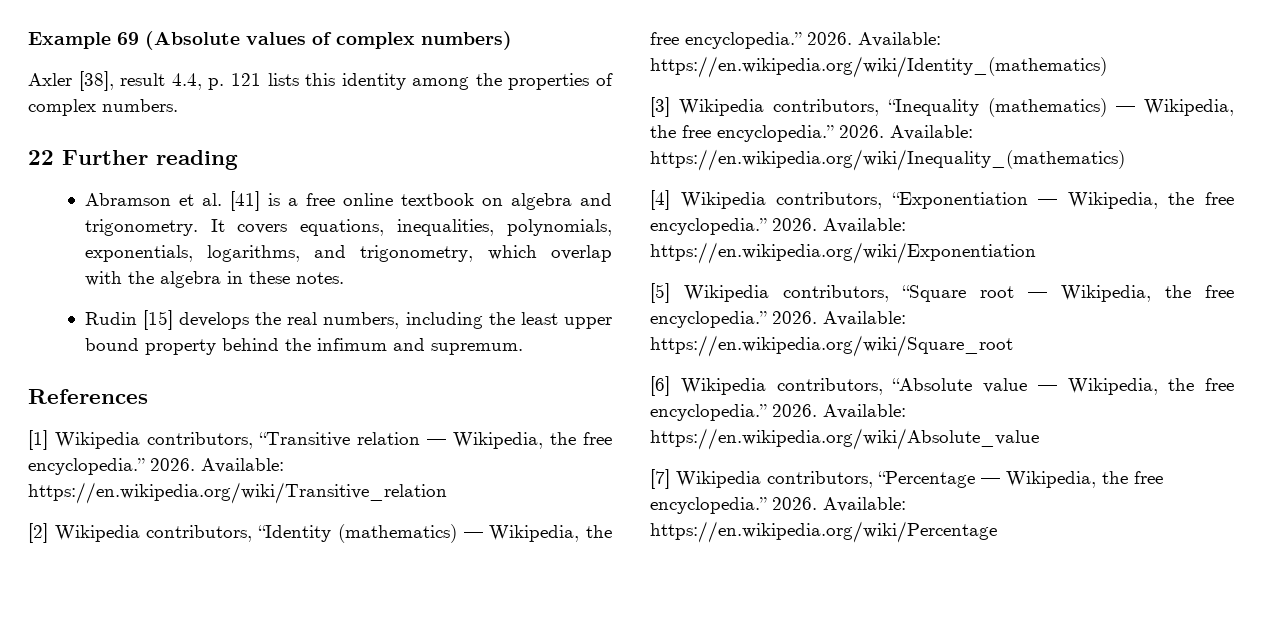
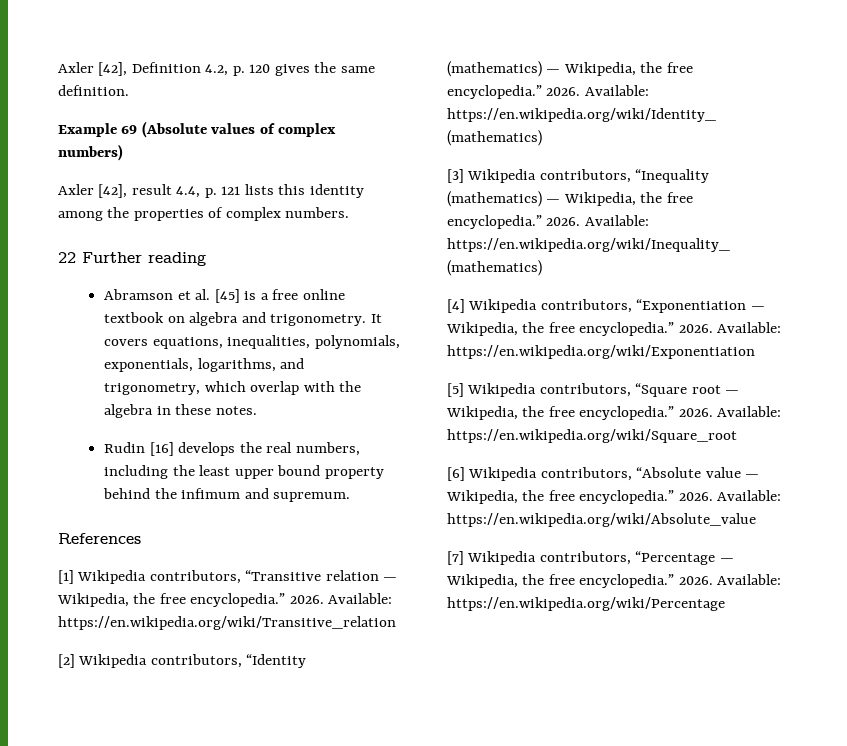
+ Axler [42], Definition 4.2, p. 120 gives the same definition.
- Axler [38], result 4.4, p. 121 lists this identity among the properties of complex numbers.
+ Axler [42], result 4.4, p. 121 lists this identity among the properties of complex numbers.
- Abramson et al. [41] is a free online textbook on algebra and trigonometry.
+ Abramson et al. [45] is a free online textbook on algebra and trigonometry.
- Rudin [15] develops the real numbers, including the least upper bound property behind the infimum and supremum.
+ Rudin [16] develops the real numbers, including the least upper bound property behind the infimum and supremum.

